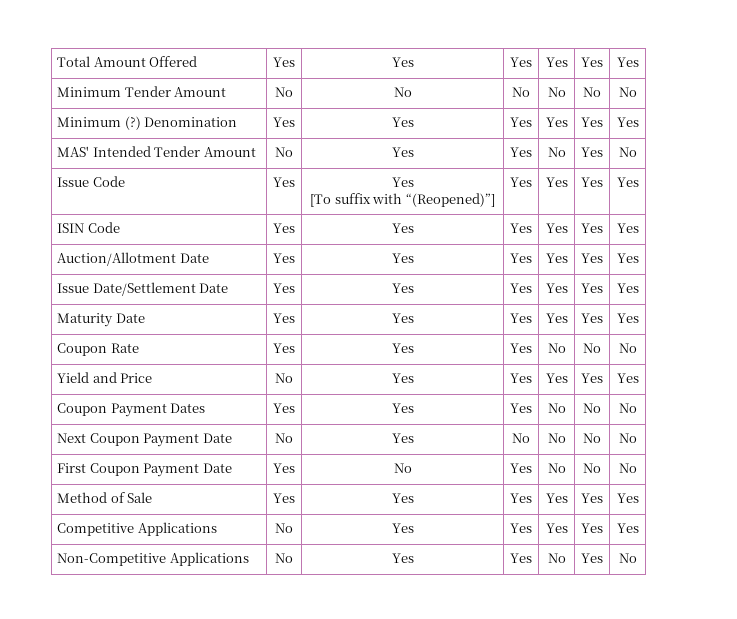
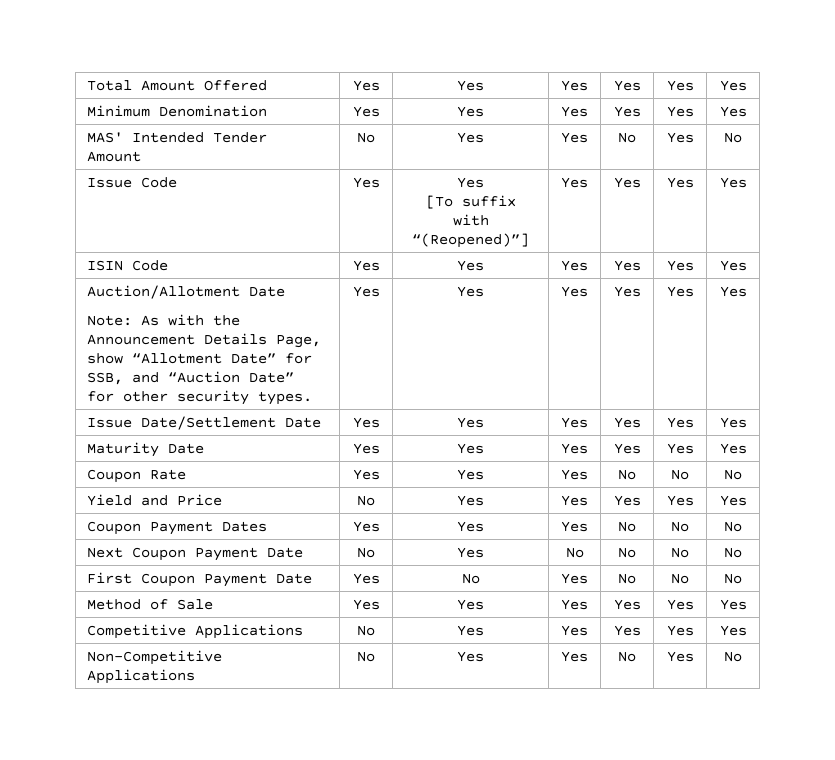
- Minimum Tender Amount | No | No | No | No | No | No
- Minimum (?) Denomination | Yes | Yes | Yes | Yes | Yes | Yes
+ Minimum Denomination | Yes | Yes | Yes | Yes | Yes | Yes
- Auction/Allotment Date | Yes | Yes | Yes | Yes | Yes | Yes
+ Auction/Allotment Date
+ Note: As with the Announcement Details Page, show “Allotment Date” for SSB, and “Auction Date” for other security types. | Yes | Yes | Yes | Yes | Yes | Yes

